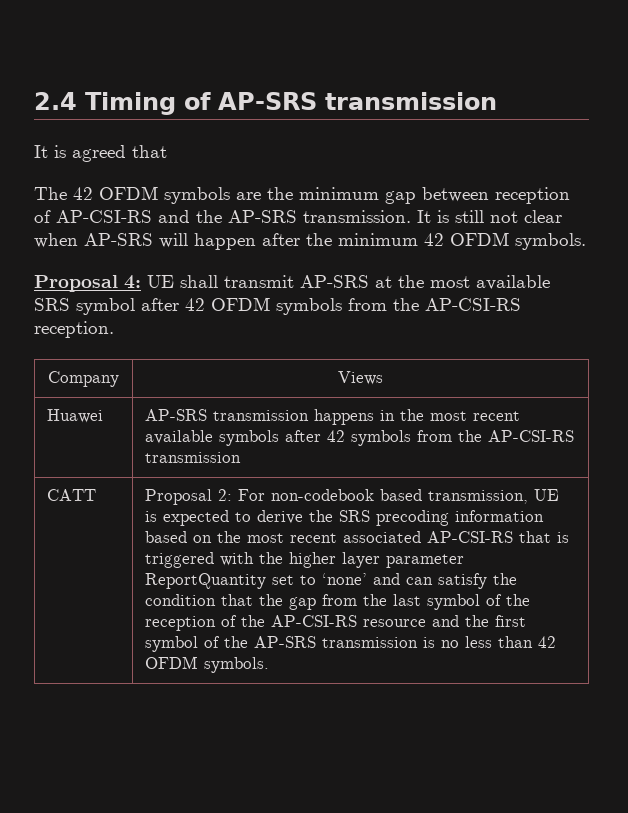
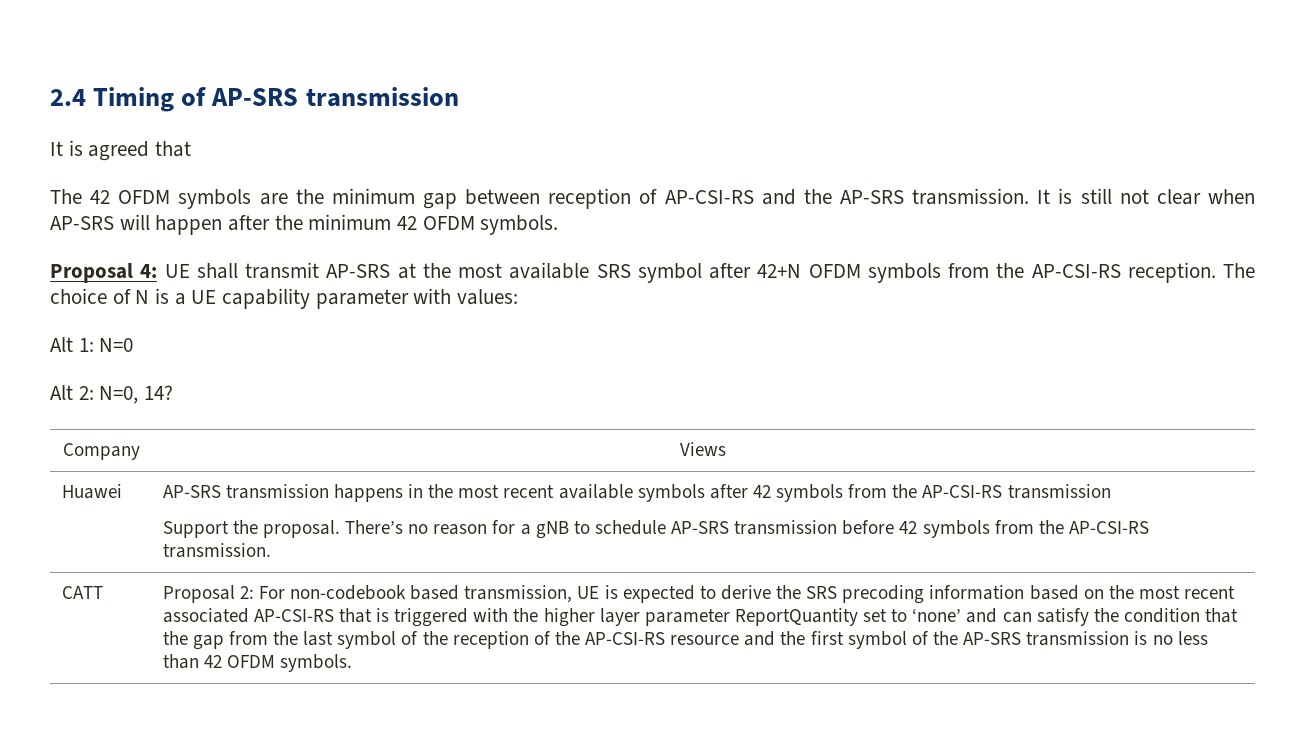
- Proposal 4: UE shall transmit AP-SRS at the most available SRS symbol after 42 OFDM symbols from the AP-CSI-RS reception.
+ Proposal 4: UE shall transmit AP-SRS at the most available SRS symbol after 42+N OFDM symbols from the AP-CSI-RS reception. The choice of N is a UE capability parameter with values:
+ Alt 1: N=0
+ Alt 2: N=0, 14?
  Huawei | AP-SRS transmission happens in the most recent available symbols after 42 symbols from the AP-CSI-RS transmission
+ Support the proposal. There’s no reason for a gNB to schedule AP-SRS transmission before 42 symbols from the AP-CSI-RS transmission.

